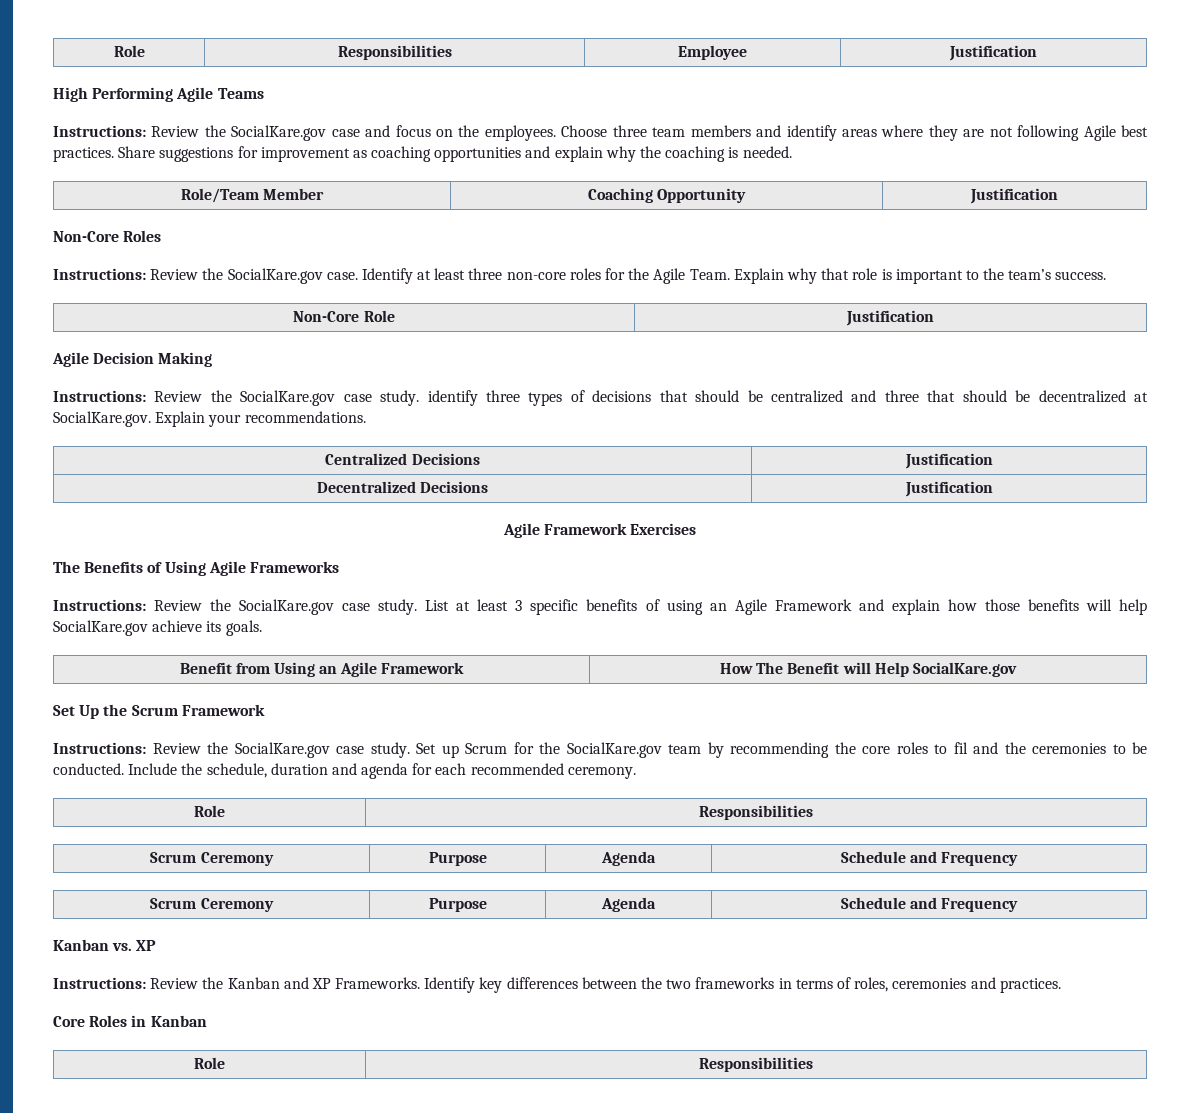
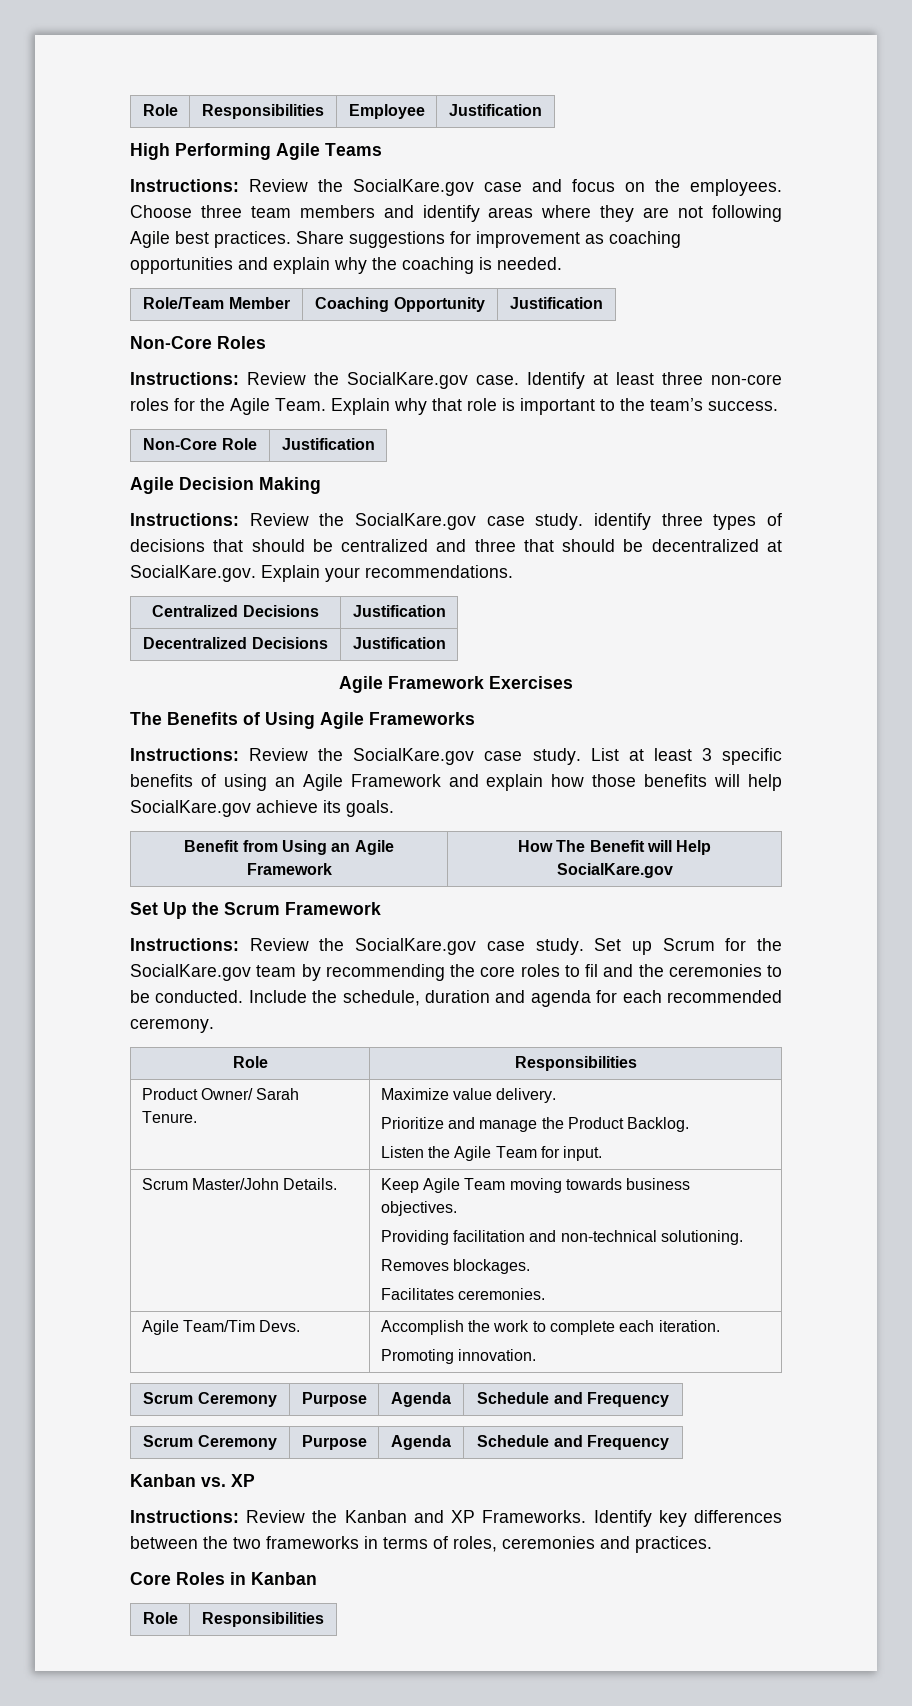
+ Product Owner/ Sarah Tenure. | Maximize value delivery.
+ Prioritize and manage the Product Backlog.
+ Listen the Agile Team for input.
+ Scrum Master/John Details. | Keep Agile Team moving towards business objectives.
+ Providing facilitation and non-technical solutioning.
+ Removes blockages.
+ Facilitates ceremonies.
+ Agile Team/Tim Devs. | Accomplish the work to complete each iteration.
+ Promoting innovation.

